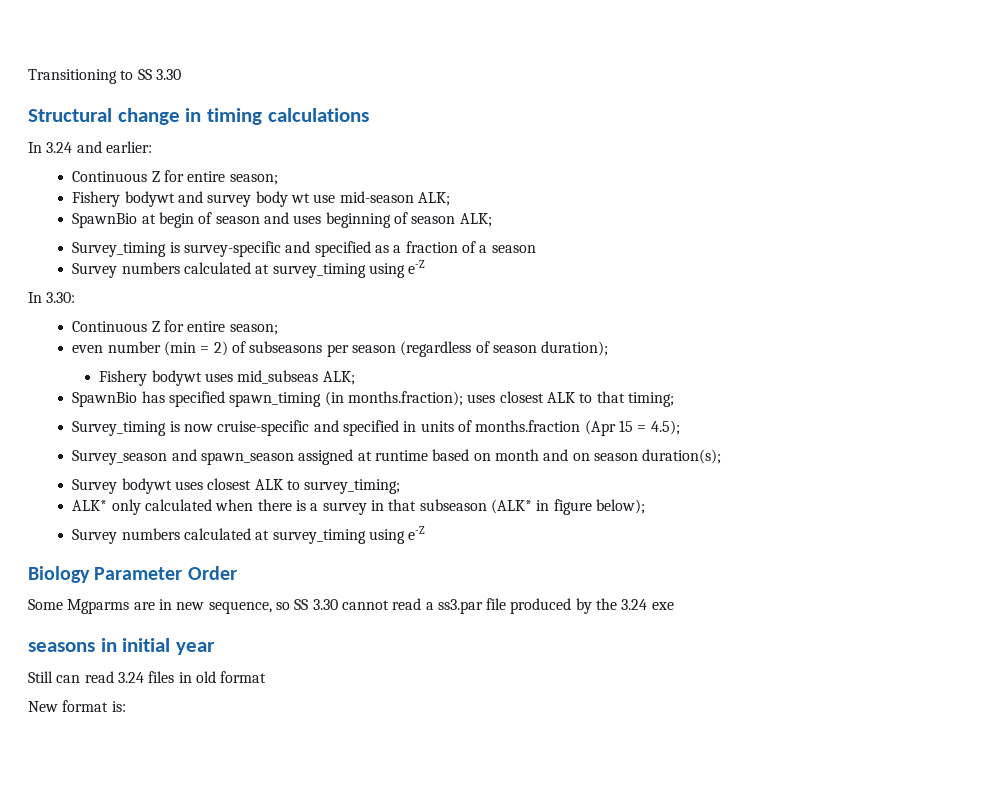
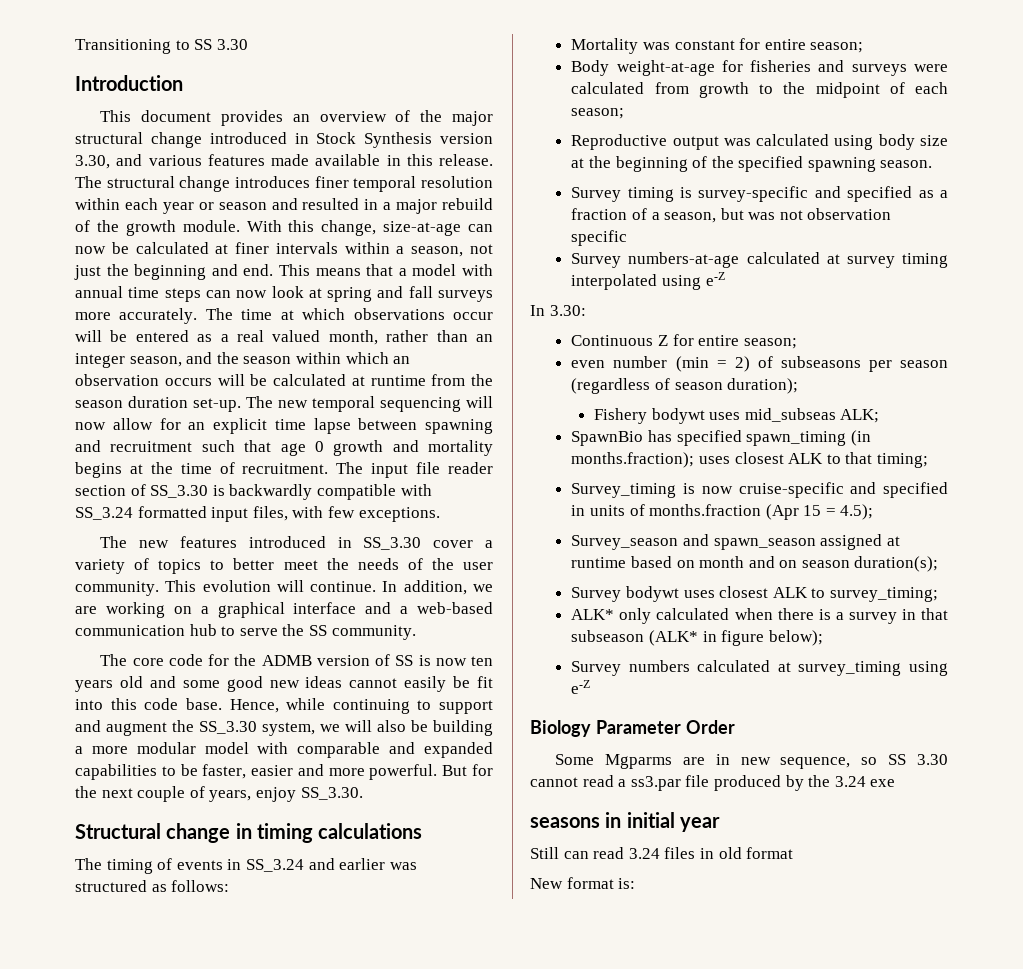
+ Introduction
+ This document provides an overview of the major structural change introduced in Stock Synthesis version 3.30, and various features made available in this release. The structural change introduces finer temporal resolution within each year or season and resulted in a major rebuild of the growth module. With this change, size-at-age can now be calculated at finer intervals within a season, not just the beginning and end. This means that a model with annual time steps can now look at spring and fall surveys more accurately. The time at which observations occur will be entered as a real valued month, rather than an integer season, and the season within which an observation occurs will be calculated at runtime from the season duration set-up. The new temporal sequencing will now allow for an explicit time lapse between spawning and recruitment such that age 0 growth and mortality begins at the time of recruitment. The input file reader section of SS_3.30 is backwardly compatible with SS_3.24 formatted input files, with few exceptions.
+ The new features introduced in SS_3.30 cover a variety of topics to better meet the needs of the user community. This evolution will continue. In addition, we are working on a graphical interface and a web-based communication hub to serve the SS community.
+ The core code for the ADMB version of SS is now ten years old and some good new ideas cannot easily be fit into this code base. Hence, while continuing to support and augment the SS_3.30 system, we will also be building a more modular model with comparable and expanded capabilities to be faster, easier and more powerful. But for the next couple of years, enjoy SS_3.30.
- In 3.24 and earlier:
- Continuous Z for entire season;
- Fishery bodywt and survey body wt use mid-season ALK;
- SpawnBio at begin of season and uses beginning of season ALK;
- Survey_timing is survey-specific and specified as a fraction of a season
- Survey numbers calculated at survey_timing using e-Z
+ The timing of events in SS_3.24 and earlier was structured as follows:
+ Mortality was constant for entire season;
+ Body weight-at-age for fisheries and surveys were calculated from growth to the midpoint of each season;
+ Reproductive output was calculated using body size at the beginning of the specified spawning season.
+ Survey timing is survey-specific and specified as a fraction of a season, but was not observation specific
+ Survey numbers-at-age calculated at survey timing interpolated using e-Z

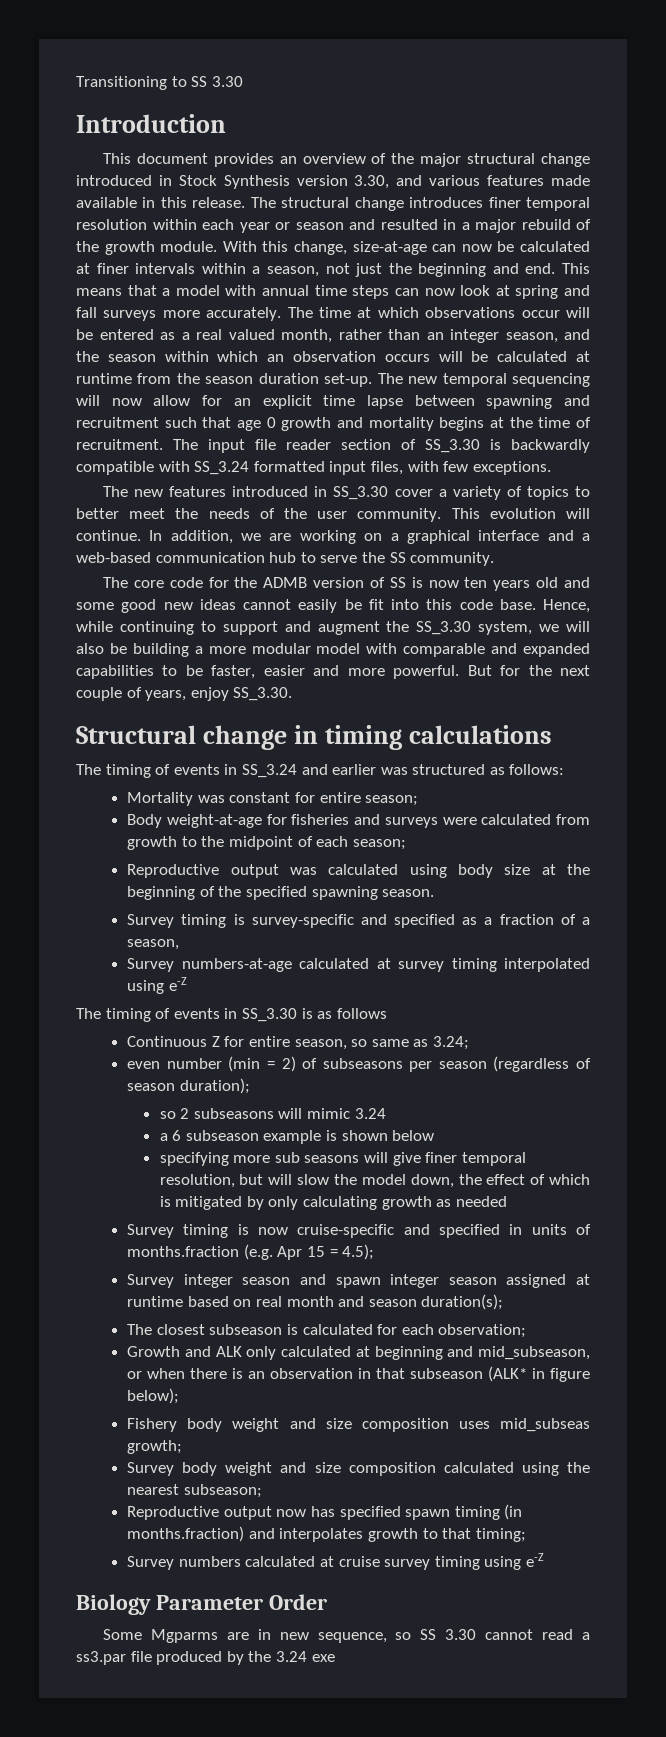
- Survey timing is survey-specific and specified as a fraction of a season, but was not observation specific
+ Survey timing is survey-specific and specified as a fraction of a season,
- In 3.30:
+ The timing of events in SS_3.30 is as follows
- Continuous Z for entire season;
+ Continuous Z for entire season, so same as 3.24;
- Fishery bodywt uses mid_subseas ALK;
- SpawnBio has specified spawn_timing (in months.fraction); uses closest ALK to that timing;
- Survey_timing is now cruise-specific and specified in units of months.fraction (Apr 15 = 4.5);
+ so 2 subseasons will mimic 3.24
+ a 6 subseason example is shown below
+ specifying more sub seasons will give finer temporal resolution, but will slow the model down, the effect of which is mitigated by only calculating growth as needed
+ Survey timing is now cruise-specific and specified in units of months.fraction (e.g. Apr 15 = 4.5);
- Survey_season and spawn_season assigned at runtime based on month and on season duration(s);
+ Survey integer season and spawn integer season assigned at runtime based on real month and season duration(s);
- Survey bodywt uses closest ALK to survey_timing;
- ALK* only calculated when there is a survey in that subseason (ALK* in figure below);
+ The closest subseason is calculated for each observation;
+ Growth and ALK only calculated at beginning and mid_subseason, or when there is an observation in that subseason (ALK* in figure below);
+ Fishery body weight and size composition uses mid_subseas growth;
+ Survey body weight and size composition calculated using the nearest subseason;
+ Reproductive output now has specified spawn timing (in months.fraction) and interpolates growth to that timing;
- Survey numbers calculated at survey_timing using e-Z
+ Survey numbers calculated at cruise survey timing using e-Z
- seasons in initial year
- Still can read 3.24 files in old format
- New format is:

